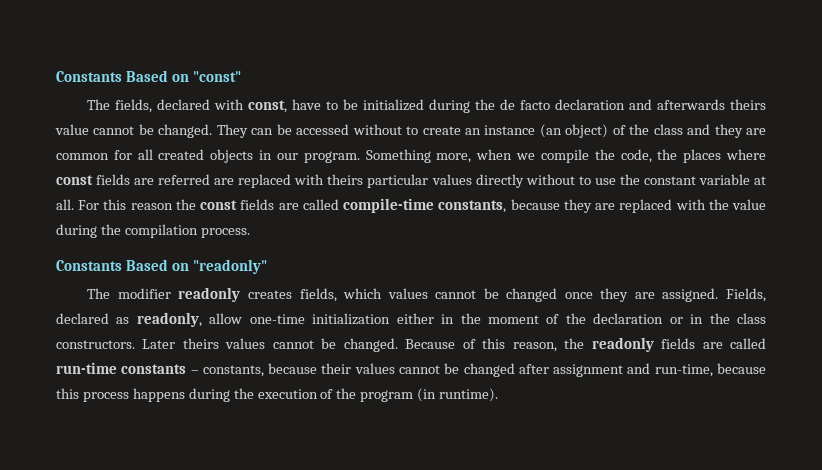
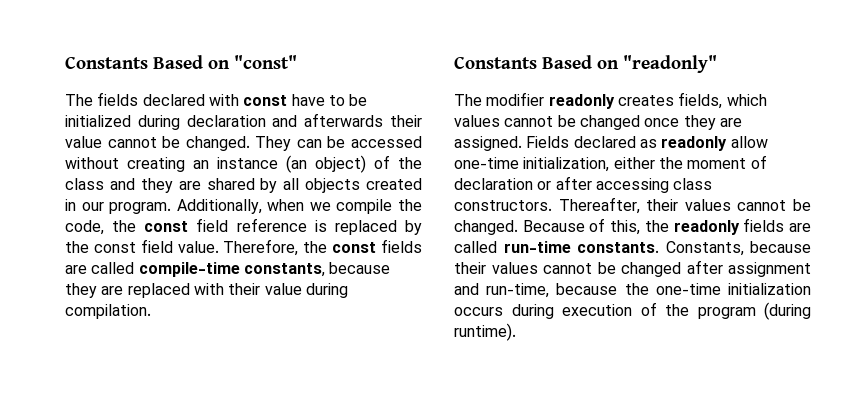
- The fields, declared with const, have to be initialized during the de facto declaration and afterwards theirs value cannot be changed.
+ The fields declared with const have to be initialized during declaration and afterwards their value cannot be changed.
- They can be accessed without to create an instance (an object) of the class and they are common for all created objects in our program.
+ They can be accessed without creating an instance (an object) of the class and they are shared by all objects created in our program.
- Something more, when we compile the code, the places where const fields are referred are replaced with theirs particular values directly without to use the constant variable at all. For this reason the const fields are called compile-time constants, because they are replaced with the value during the compilation process.
+ Additionally, when we compile the code, the const field reference is replaced by the const field value. Therefore, the const fields are called compile-time constants, because they are replaced with their value during compilation.
- Fields, declared as readonly, allow one-time initialization either in the moment of the declaration or in the class constructors. Later theirs values cannot be changed.
+ Fields declared as readonly allow one-time initialization, either the moment of declaration or after accessing class constructors. Thereafter, their values cannot be changed.
- Because of this reason, the readonly fields are called run-time constants – constants, because their values cannot be changed after assignment and run-time, because this process happens during the execution of the program (in runtime).
+ Because of this, the readonly fields are called run-time constants. Constants, because their values cannot be changed after assignment and run-time, because the one-time initialization occurs during execution of the program (during runtime).

